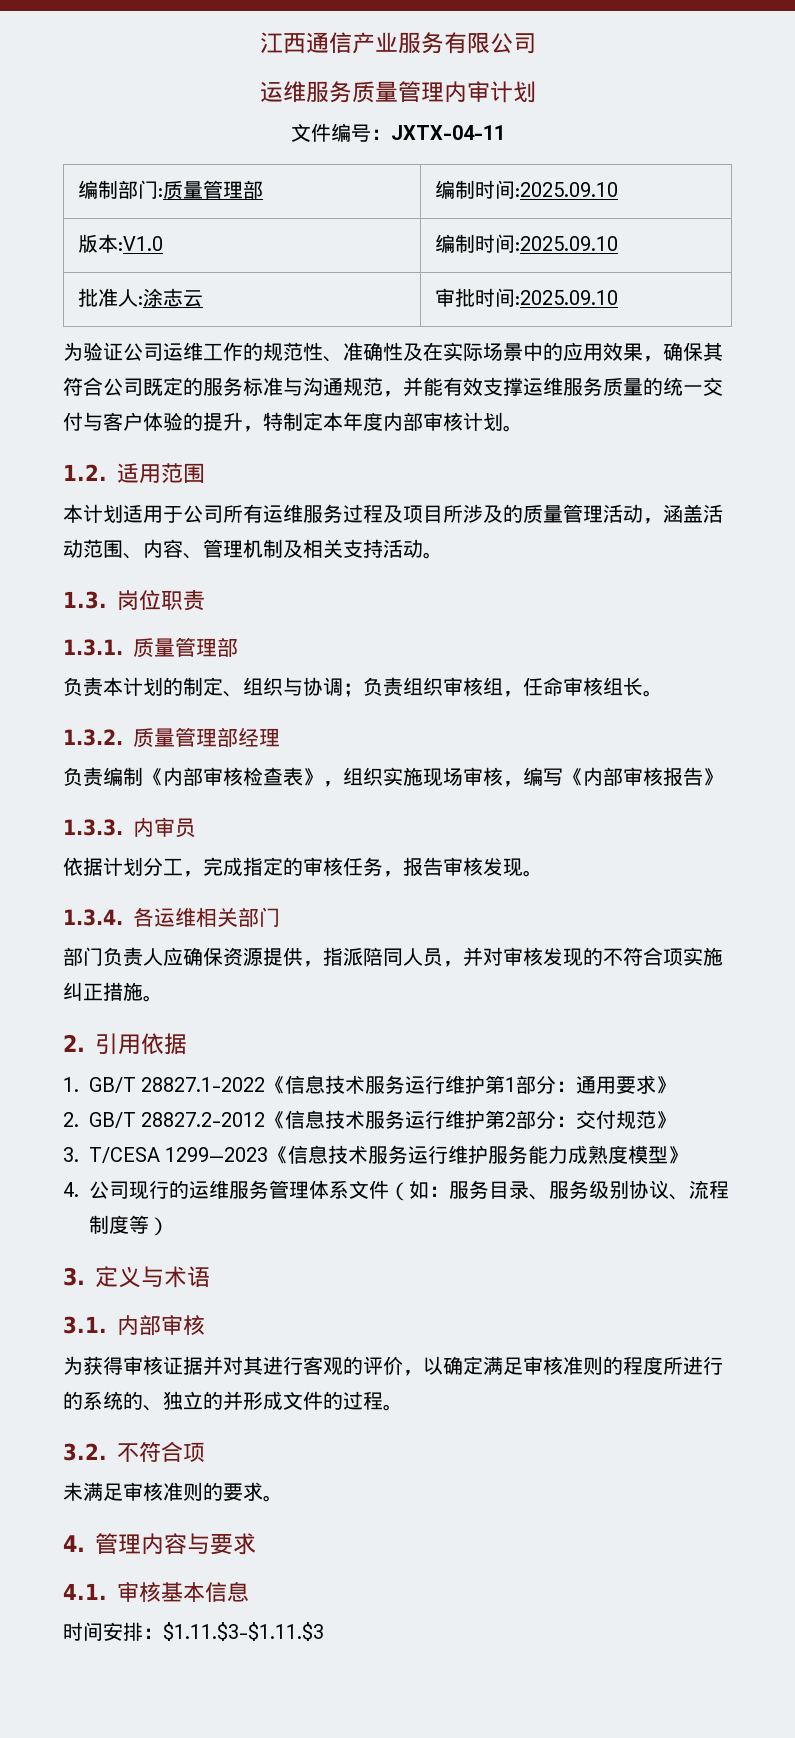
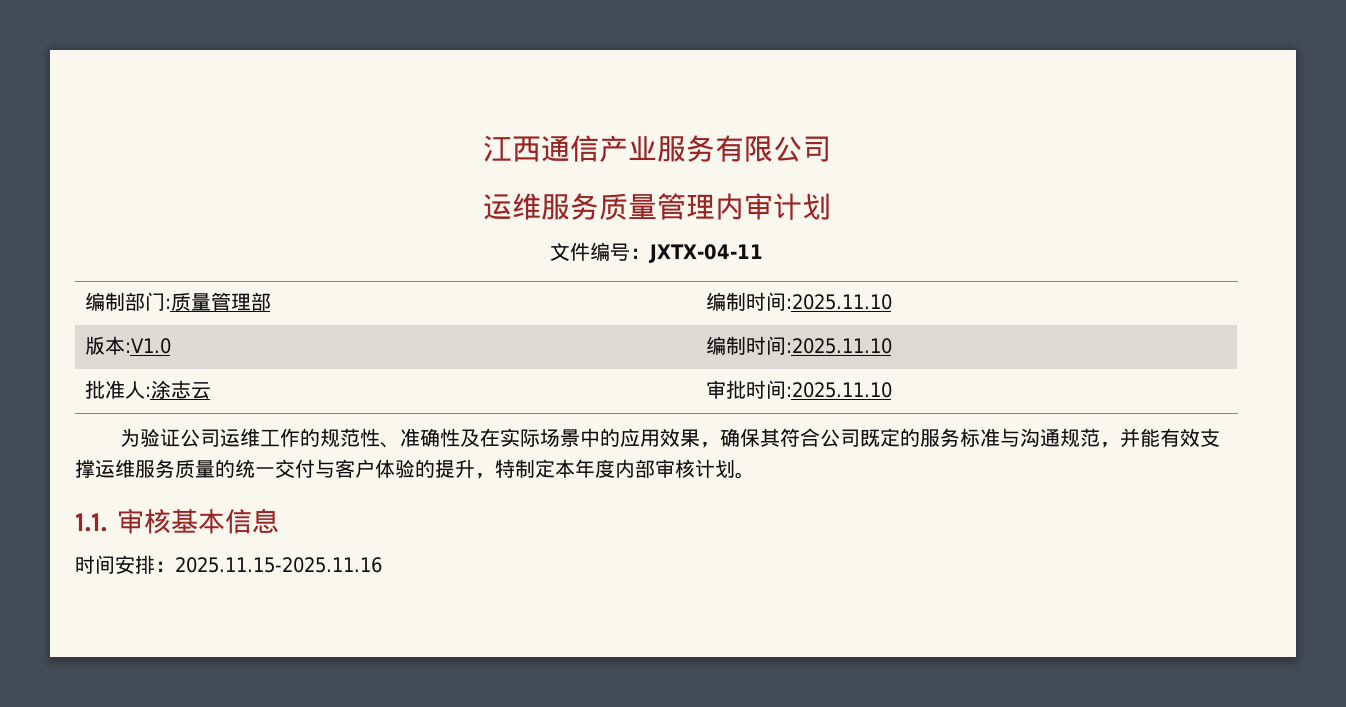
- 编制部门:质量管理部 | 编制时间:2025.09.10
+ 编制部门:质量管理部 | 编制时间:2025.11.10
- 版本:V1.0 | 编制时间:2025.09.10
+ 版本:V1.0 | 编制时间:2025.11.10
- 批准人:涂志云 | 审批时间:2025.09.10
+ 批准人:涂志云 | 审批时间:2025.11.10
- 1.2.适用范围
- 本计划适用于公司所有运维服务过程及项目所涉及的质量管理活动，涵盖活动范围、内容、管理机制及相关支持活动。
- 1.3.岗位职责
- 1.3.1.质量管理部
- 负责本计划的制定、组织与协调；负责组织审核组，任命审核组长。
- 1.3.2.质量管理部经理
- 负责编制《内部审核检查表》，组织实施现场审核，编写《内部审核报告》
- 1.3.3.内审员
- 依据计划分工，完成指定的审核任务，报告审核发现。
- 1.3.4.各运维相关部门
- 部门负责人应确保资源提供，指派陪同人员，并对审核发现的不符合项实施纠正措施。
- 2.引用依据
- 1. GB/T 28827.1-2022《信息技术服务运行维护第1部分：通用要求》
- 2. GB/T 28827.2-2012《信息技术服务运行维护第2部分：交付规范》
- 3. T/CESA 1299—2023《信息技术服务运行维护服务能力成熟度模型》
- 4.公司现行的运维服务管理体系文件（如：服务目录、服务级别协议、流程制度等）
- 3.定义与术语
- 3.1.内部审核
- 为获得审核证据并对其进行客观的评价，以确定满足审核准则的程度所进行的系统的、独立的并形成文件的过程。
- 3.2.不符合项
- 未满足审核准则的要求。
- 4.管理内容与要求
- 4.1.审核基本信息
+ 1.1.审核基本信息
- 时间安排：$1.11.$3-$1.11.$3
+ 时间安排：2025.11.15-2025.11.16

